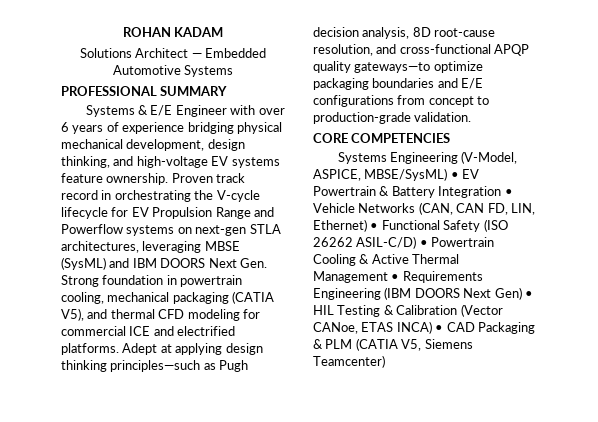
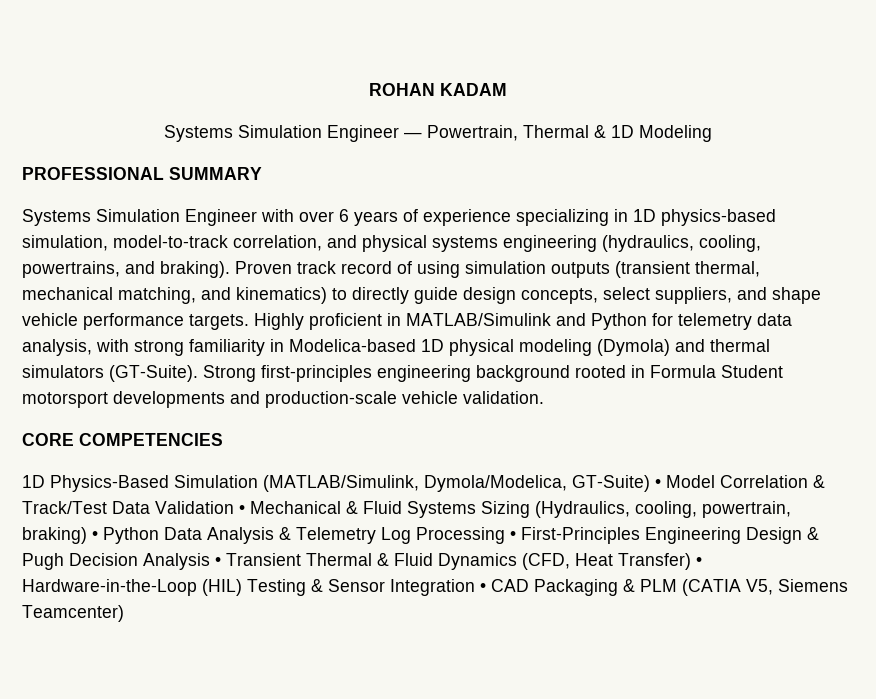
- Solutions Architect — Embedded Automotive Systems
+ Systems Simulation Engineer — Powertrain, Thermal & 1D Modeling
- Systems & E/E Engineer with over 6 years of experience bridging physical mechanical development, design thinking, and high-voltage EV systems feature ownership. Proven track record in orchestrating the V-cycle lifecycle for EV Propulsion Range and Powerflow systems on next-gen STLA architectures, leveraging MBSE (SysML) and IBM DOORS Next Gen. Strong foundation in powertrain cooling, mechanical packaging (CATIA V5), and thermal CFD modeling for commercial ICE and electrified platforms. Adept at applying design thinking principles—such as Pugh decision analysis, 8D root-cause resolution, and cross-functional APQP quality gateways—to optimize packaging boundaries and E/E configurations from concept to production-grade validation.
+ Systems Simulation Engineer with over 6 years of experience specializing in 1D physics-based simulation, model-to-track correlation, and physical systems engineering (hydraulics, cooling, powertrains, and braking). Proven track record of using simulation outputs (transient thermal, mechanical matching, and kinematics) to directly guide design concepts, select suppliers, and shape vehicle performance targets. Highly proficient in MATLAB/Simulink and Python for telemetry data analysis, with strong familiarity in Modelica-based 1D physical modeling (Dymola) and thermal simulators (GT-Suite). Strong first-principles engineering background rooted in Formula Student motorsport developments and production-scale vehicle validation.
  CORE COMPETENCIES
- Systems Engineering (V-Model, ASPICE, MBSE/SysML) • EV Powertrain & Battery Integration • Vehicle Networks (CAN, CAN FD, LIN, Ethernet) • Functional Safety (ISO 26262 ASIL-C/D) • Powertrain Cooling & Active Thermal Management • Requirements Engineering (IBM DOORS Next Gen) • HIL Testing & Calibration (Vector CANoe, ETAS INCA) • CAD Packaging & PLM (CATIA V5, Siemens Teamcenter)
+ 1D Physics-Based Simulation (MATLAB/Simulink, Dymola/Modelica, GT-Suite) • Model Correlation & Track/Test Data Validation • Mechanical & Fluid Systems Sizing (Hydraulics, cooling, powertrain, braking) • Python Data Analysis & Telemetry Log Processing • First-Principles Engineering Design & Pugh Decision Analysis • Transient Thermal & Fluid Dynamics (CFD, Heat Transfer) • Hardware-in-the-Loop (HIL) Testing & Sensor Integration • CAD Packaging & PLM (CATIA V5, Siemens Teamcenter)

